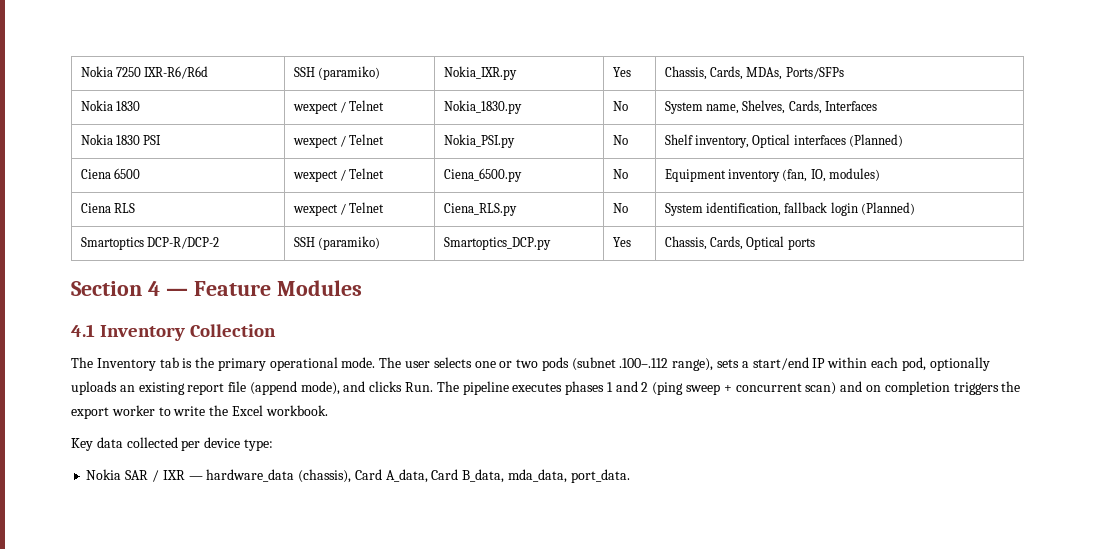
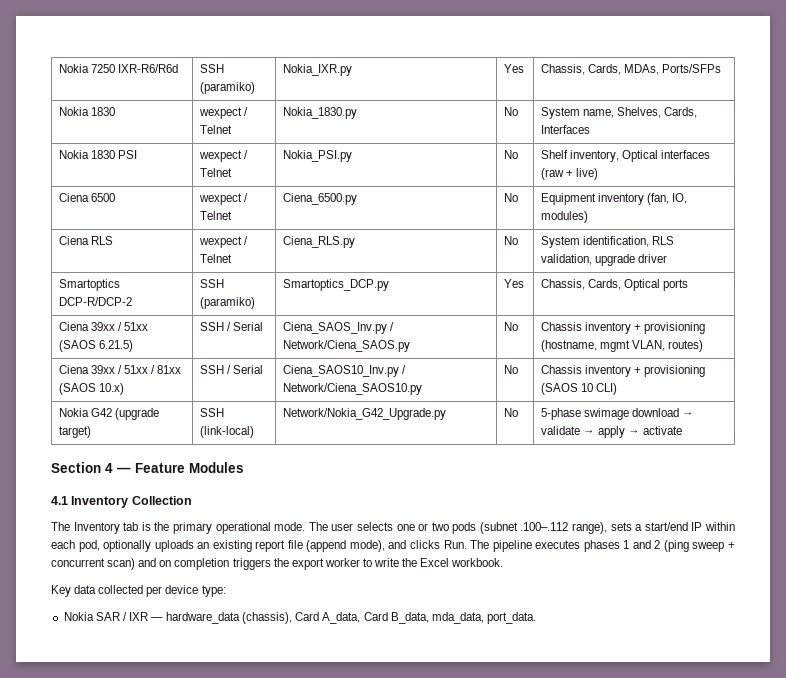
- Nokia 1830 PSI | wexpect / Telnet | Nokia_PSI.py | No | Shelf inventory, Optical interfaces (Planned)
+ Nokia 1830 PSI | wexpect / Telnet | Nokia_PSI.py | No | Shelf inventory, Optical interfaces (raw + live)
- Ciena RLS | wexpect / Telnet | Ciena_RLS.py | No | System identification, fallback login (Planned)
+ Ciena RLS | wexpect / Telnet | Ciena_RLS.py | No | System identification, RLS validation, upgrade driver
+ Ciena 39xx / 51xx (SAOS 6.21.5) | SSH / Serial | Ciena_SAOS_Inv.py / Network/Ciena_SAOS.py | No | Chassis inventory + provisioning (hostname, mgmt VLAN, routes)
+ Ciena 39xx / 51xx / 81xx (SAOS 10.x) | SSH / Serial | Ciena_SAOS10_Inv.py / Network/Ciena_SAOS10.py | No | Chassis inventory + provisioning (SAOS 10 CLI)
+ Nokia G42 (upgrade target) | SSH (link-local) | Network/Nokia_G42_Upgrade.py | No | 5-phase swimage download → validate → apply → activate

